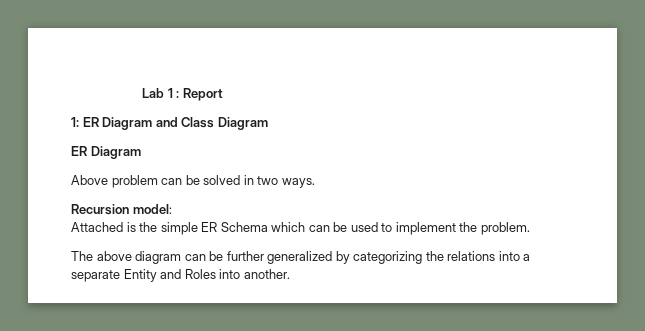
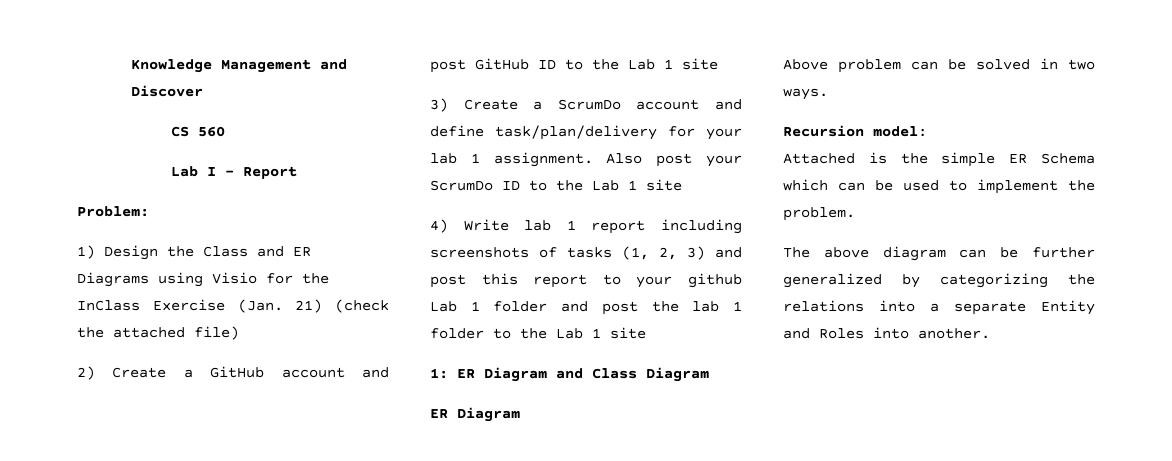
- Lab 1 : Report
+ Knowledge Management and Discover
+ CS 560
+ Lab I - Report
+ Problem:
+ 1) Design the Class and ER Diagrams using Visio for the InClass Exercise (Jan. 21) (check the attached file)
+ 2) Create a GitHub account and post GitHub ID to the Lab 1 site
+ 3) Create a ScrumDo account and define task/plan/delivery for your lab 1 assignment. Also post your ScrumDo ID to the Lab 1 site
+ 4) Write lab 1 report including screenshots of tasks (1, 2, 3) and post this report to your github Lab 1 folder and post the lab 1 folder to the Lab 1 site

